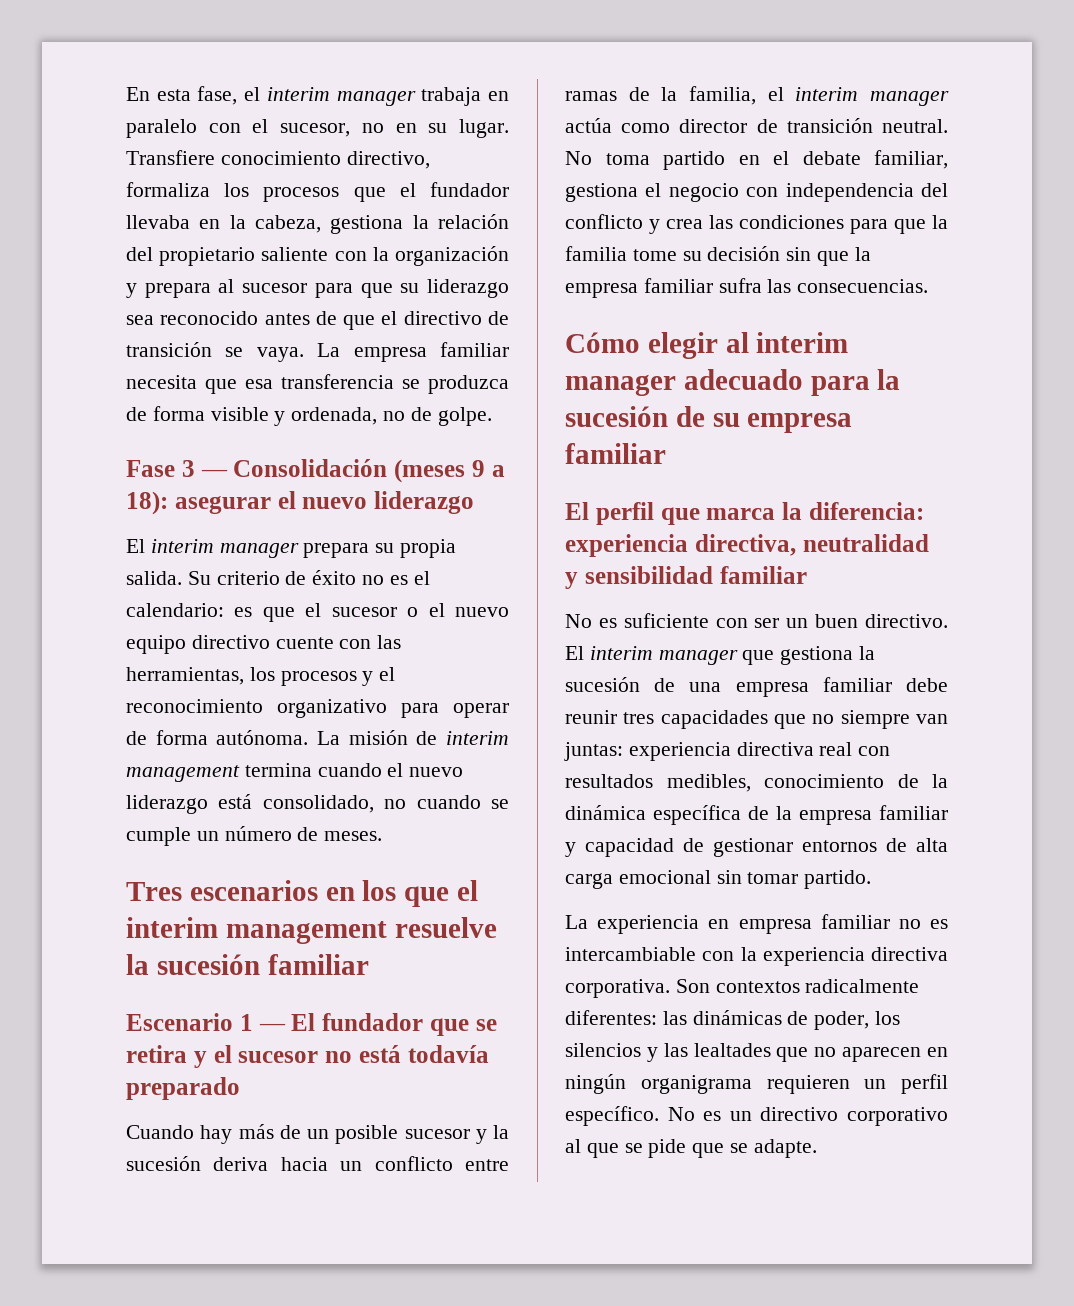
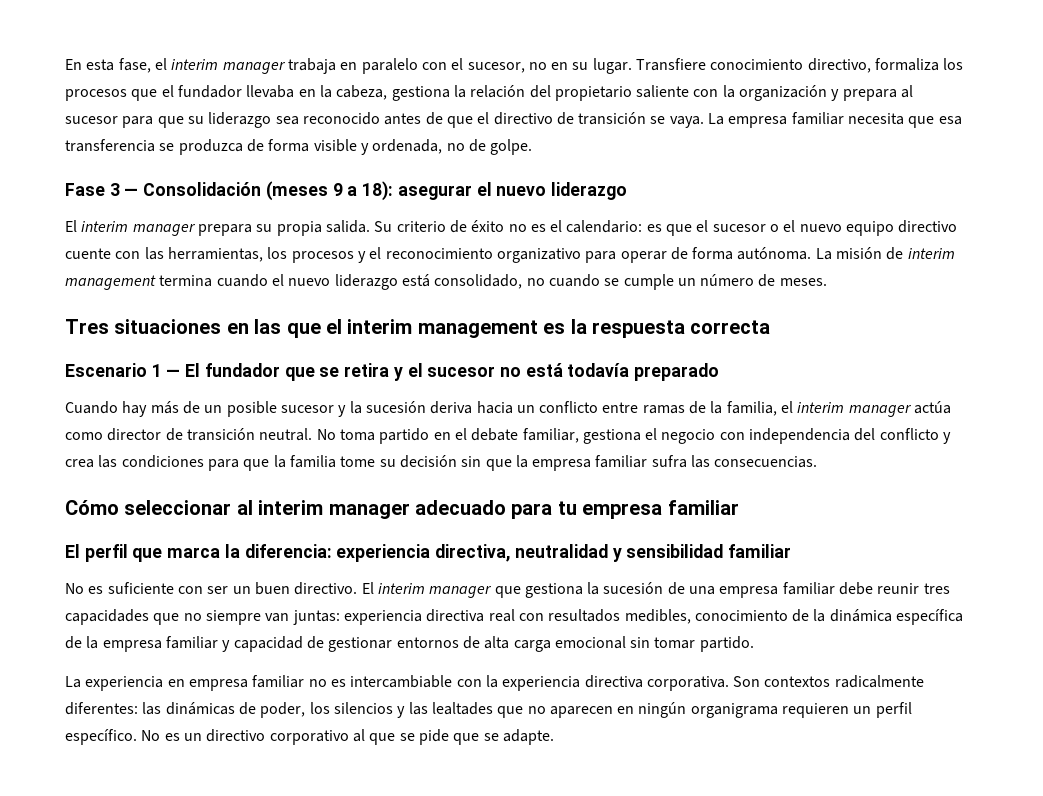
- Tres escenarios en los que el interim management resuelve la sucesión familiar
+ Tres situaciones en las que el interim management es la respuesta correcta
- Cómo elegir al interim manager adecuado para la sucesión de su empresa familiar
+ Cómo seleccionar al interim manager adecuado para tu empresa familiar

